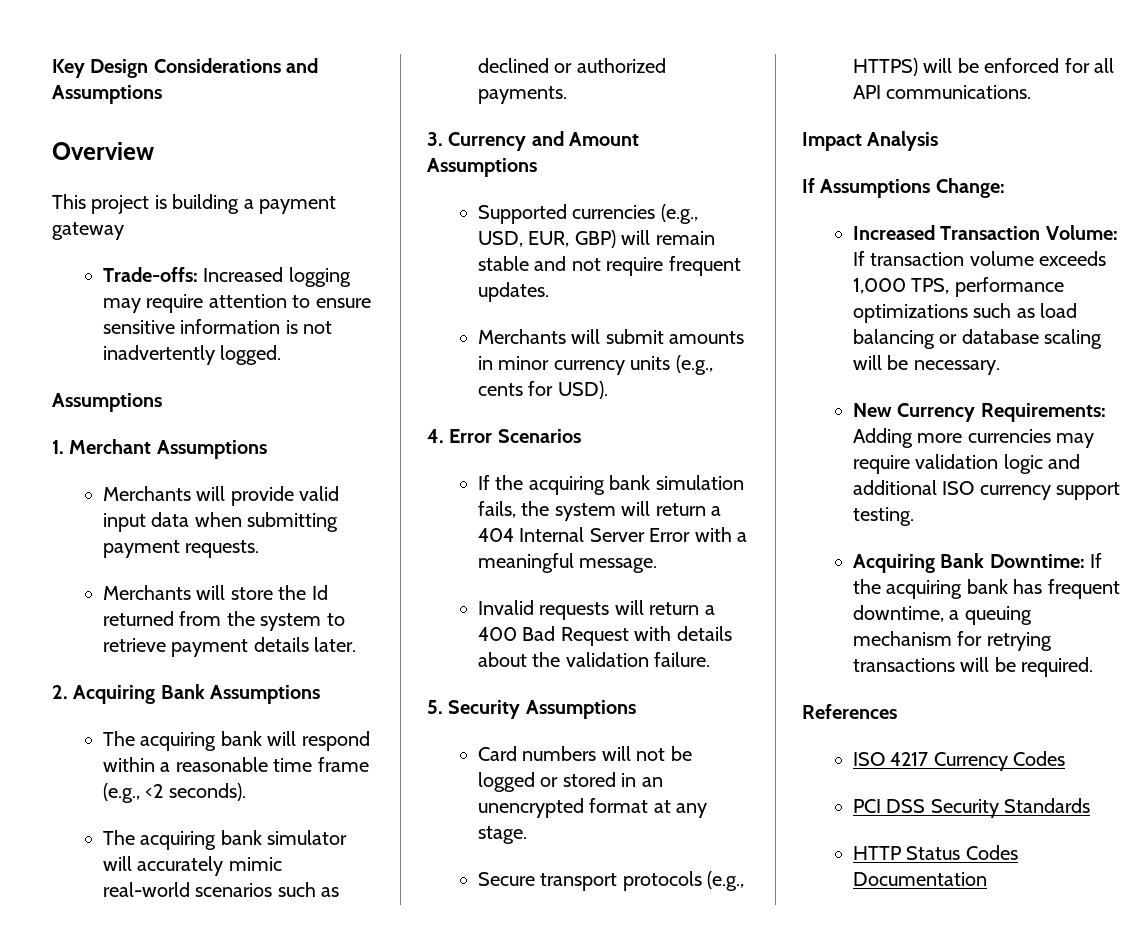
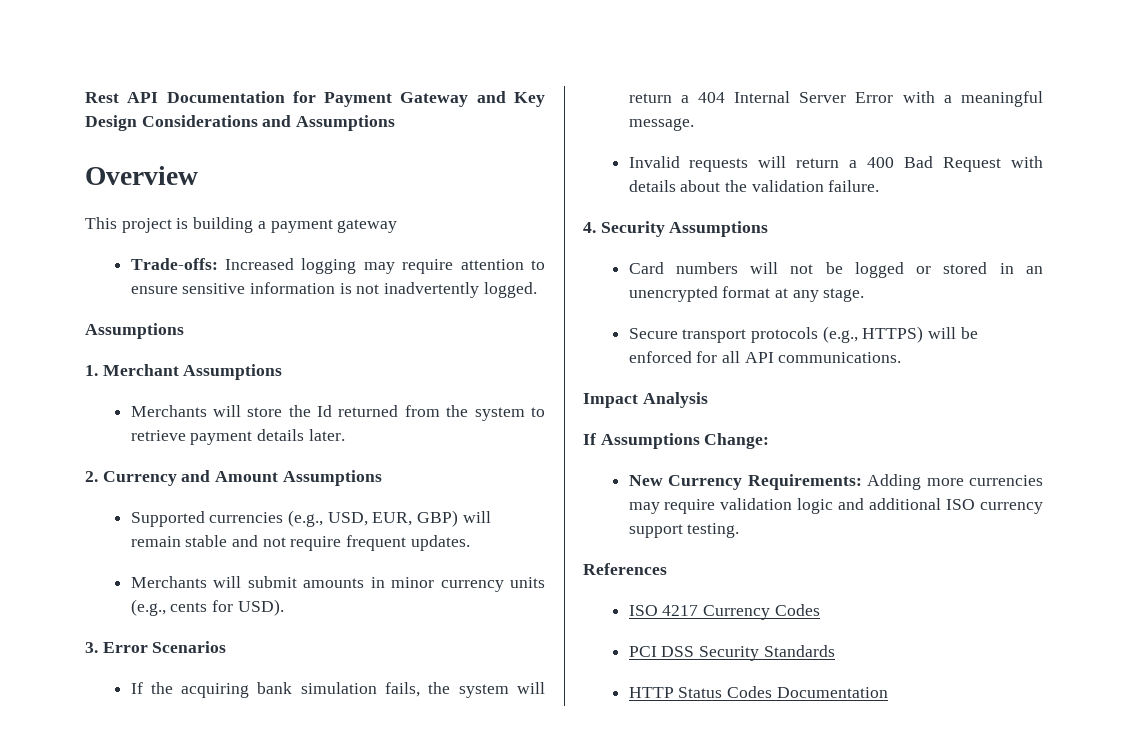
- Key Design Considerations and Assumptions
+ Rest API Documentation for Payment Gateway and Key Design Considerations and Assumptions
- Merchants will provide valid input data when submitting payment requests.
- 2. Acquiring Bank Assumptions
- The acquiring bank will respond within a reasonable time frame (e.g., <2 seconds).
- The acquiring bank simulator will accurately mimic real-world scenarios such as declined or authorized payments.
- 3. Currency and Amount Assumptions
+ 2. Currency and Amount Assumptions
- 4. Error Scenarios
+ 3. Error Scenarios
- 5. Security Assumptions
+ 4. Security Assumptions
- Increased Transaction Volume: If transaction volume exceeds 1,000 TPS, performance optimizations such as load balancing or database scaling will be necessary.
- Acquiring Bank Downtime: If the acquiring bank has frequent downtime, a queuing mechanism for retrying transactions will be required.

